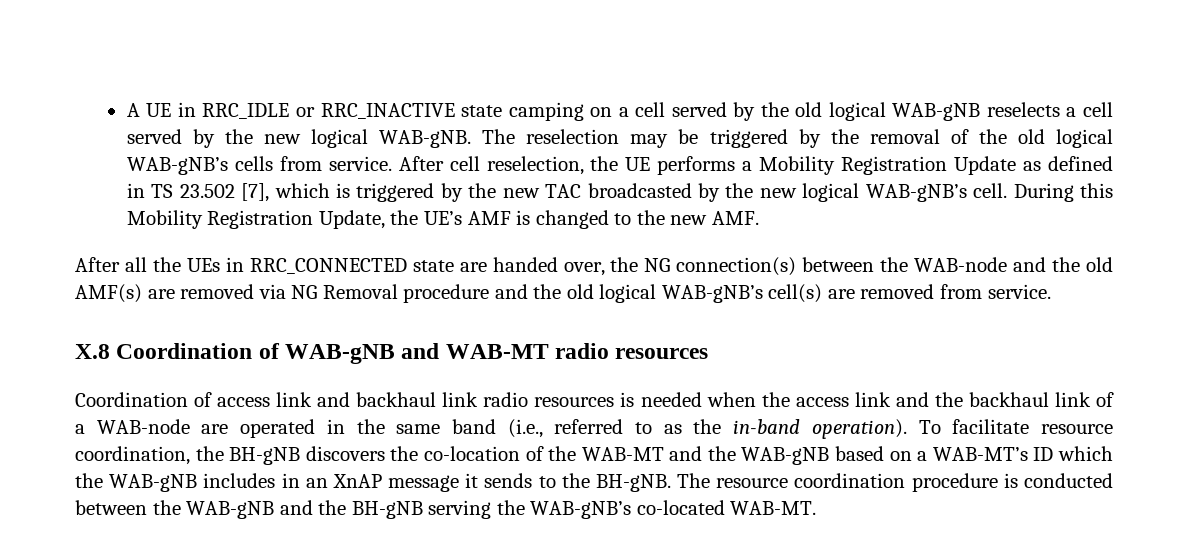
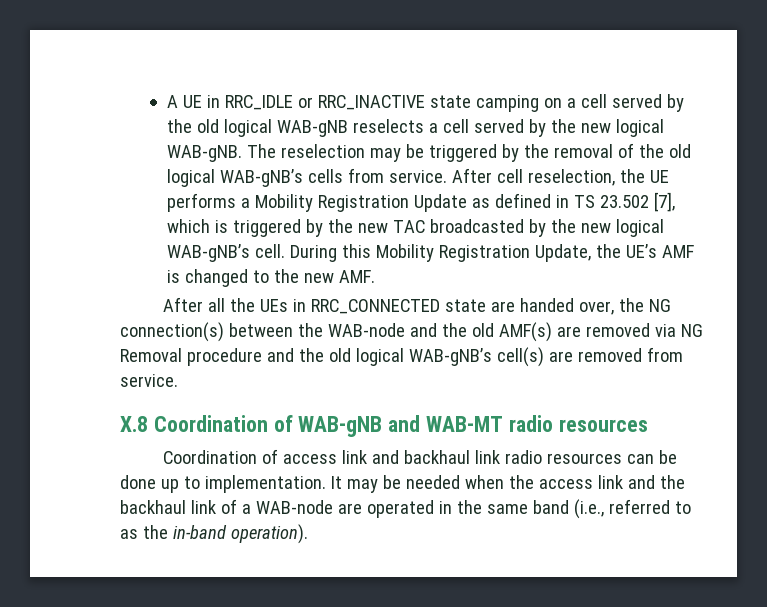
- Coordination of access link and backhaul link radio resources is needed when the access link and the backhaul link of a WAB-node are operated in the same band (i.e., referred to as the in-band operation). To facilitate resource coordination, the BH-gNB discovers the co-location of the WAB-MT and the WAB-gNB based on a WAB-MT’s ID which the WAB-gNB includes in an XnAP message it sends to the BH-gNB. The resource coordination procedure is conducted between the WAB-gNB and the BH-gNB serving the WAB-gNB’s co-located WAB-MT.
+ Coordination of access link and backhaul link radio resources can be done up to implementation. It may be needed when the access link and the backhaul link of a WAB-node are operated in the same band (i.e., referred to as the in-band operation).

